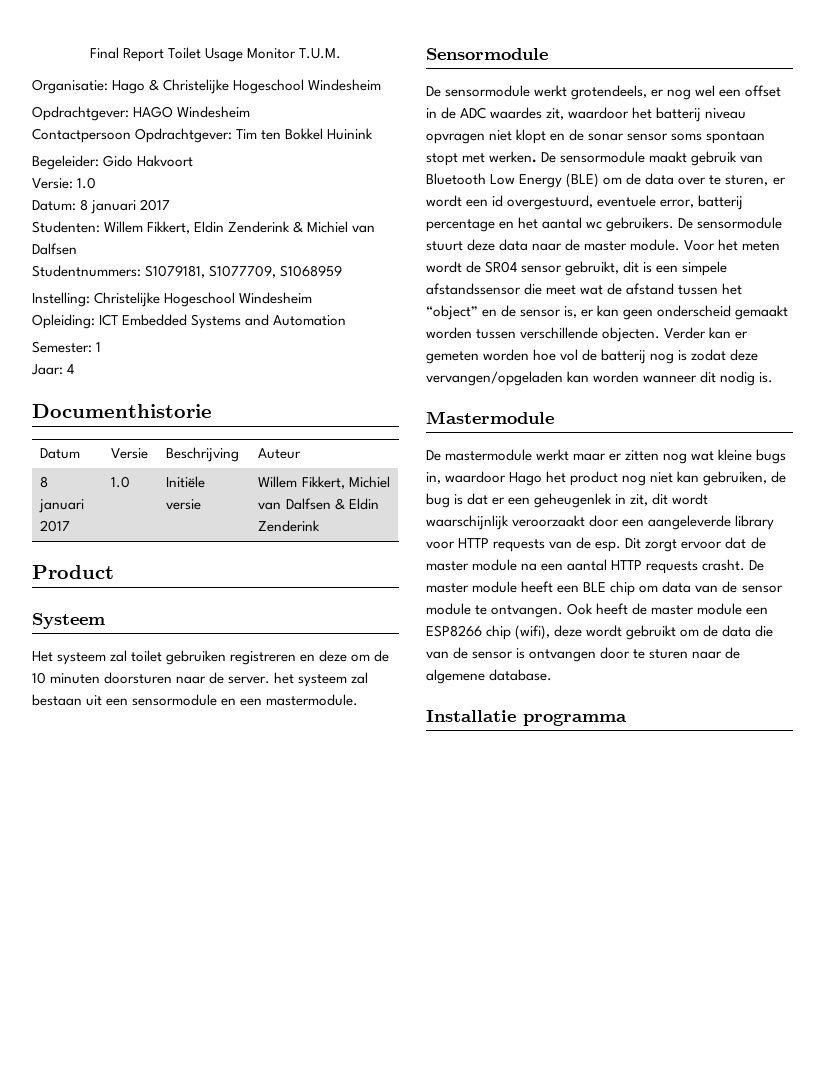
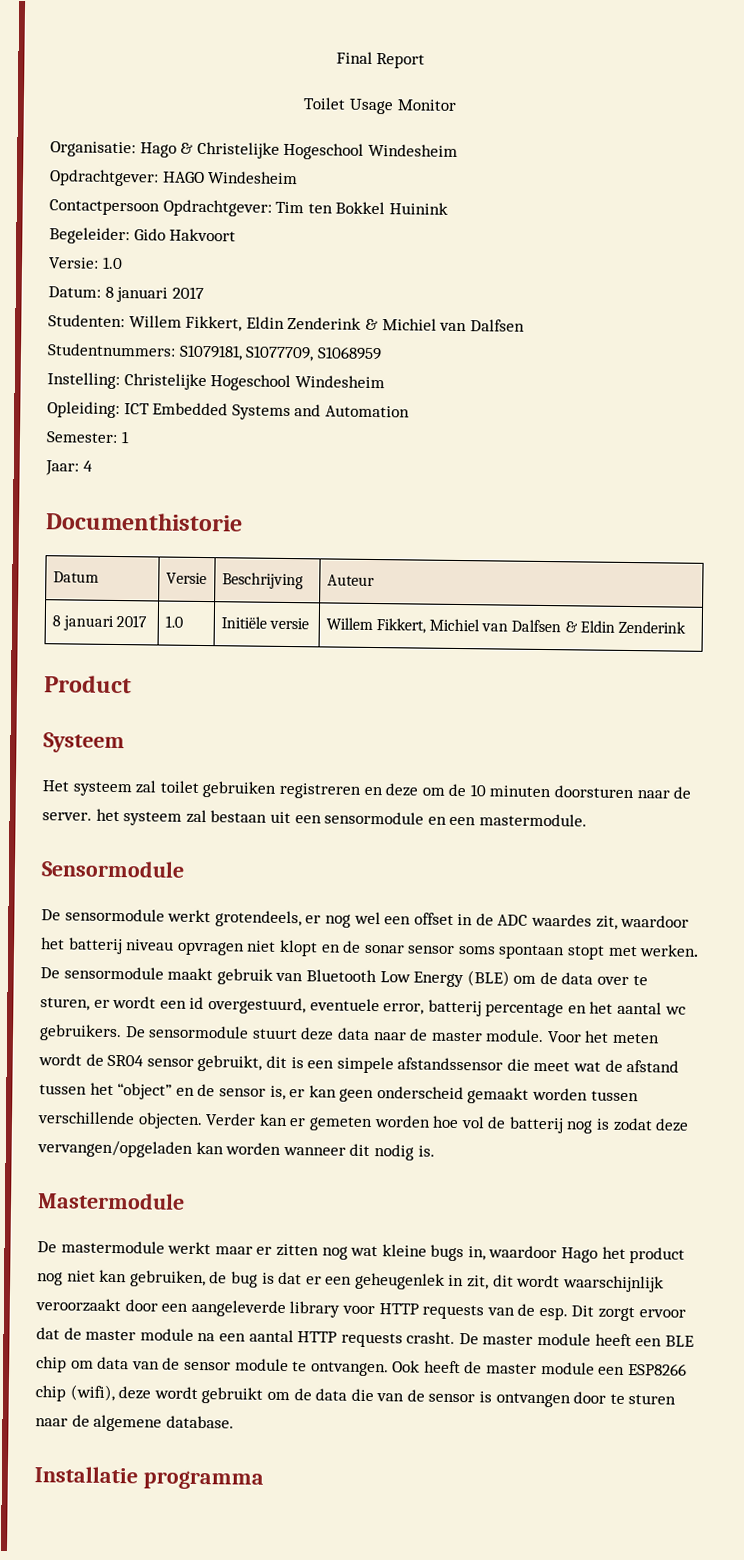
- Final Report Toilet Usage Monitor T.U.M.
+ Final Report
+ Toilet Usage Monitor

